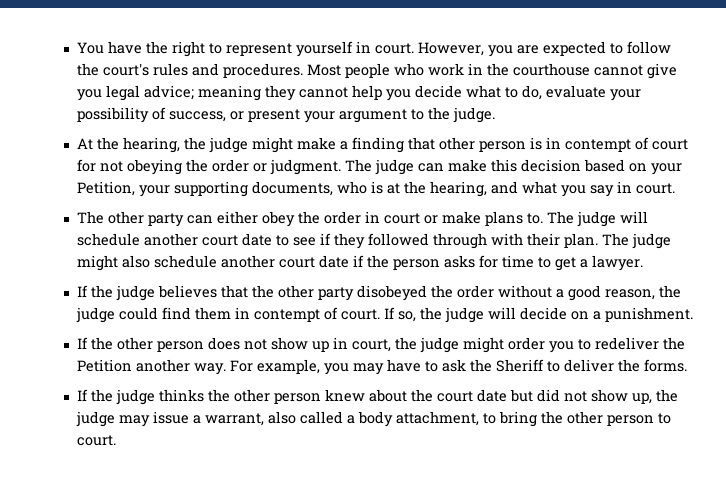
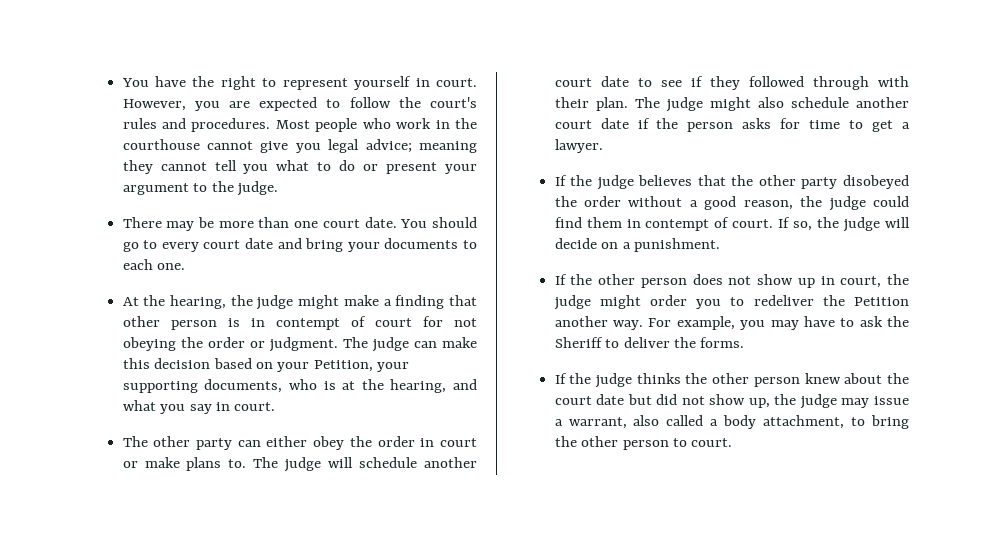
- Most people who work in the courthouse cannot give you legal advice; meaning they cannot help you decide what to do, evaluate your possibility of success, or present your argument to the judge.
+ Most people who work in the courthouse cannot give you legal advice; meaning they cannot tell you what to do or present your argument to the judge.
+ There may be more than one court date. You should go to every court date and bring your documents to each one.

